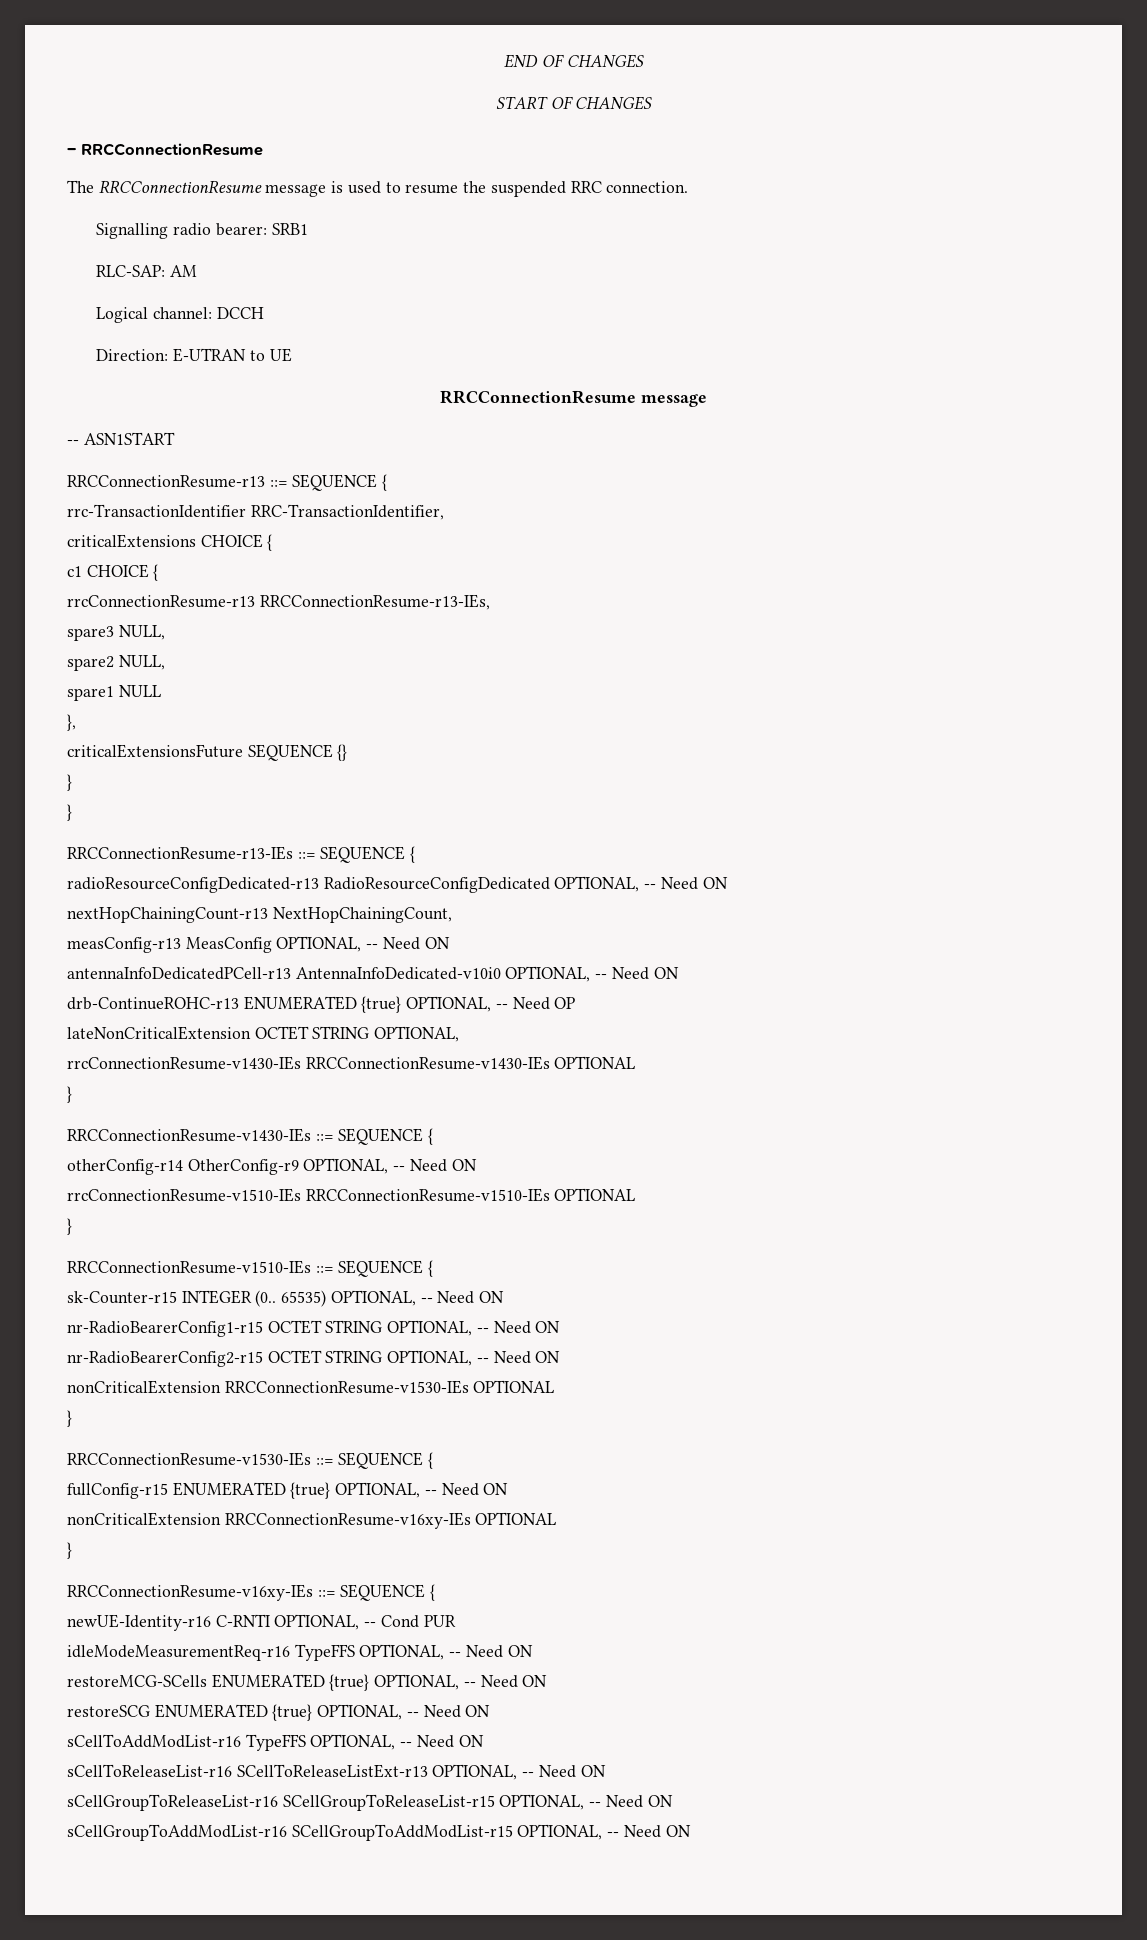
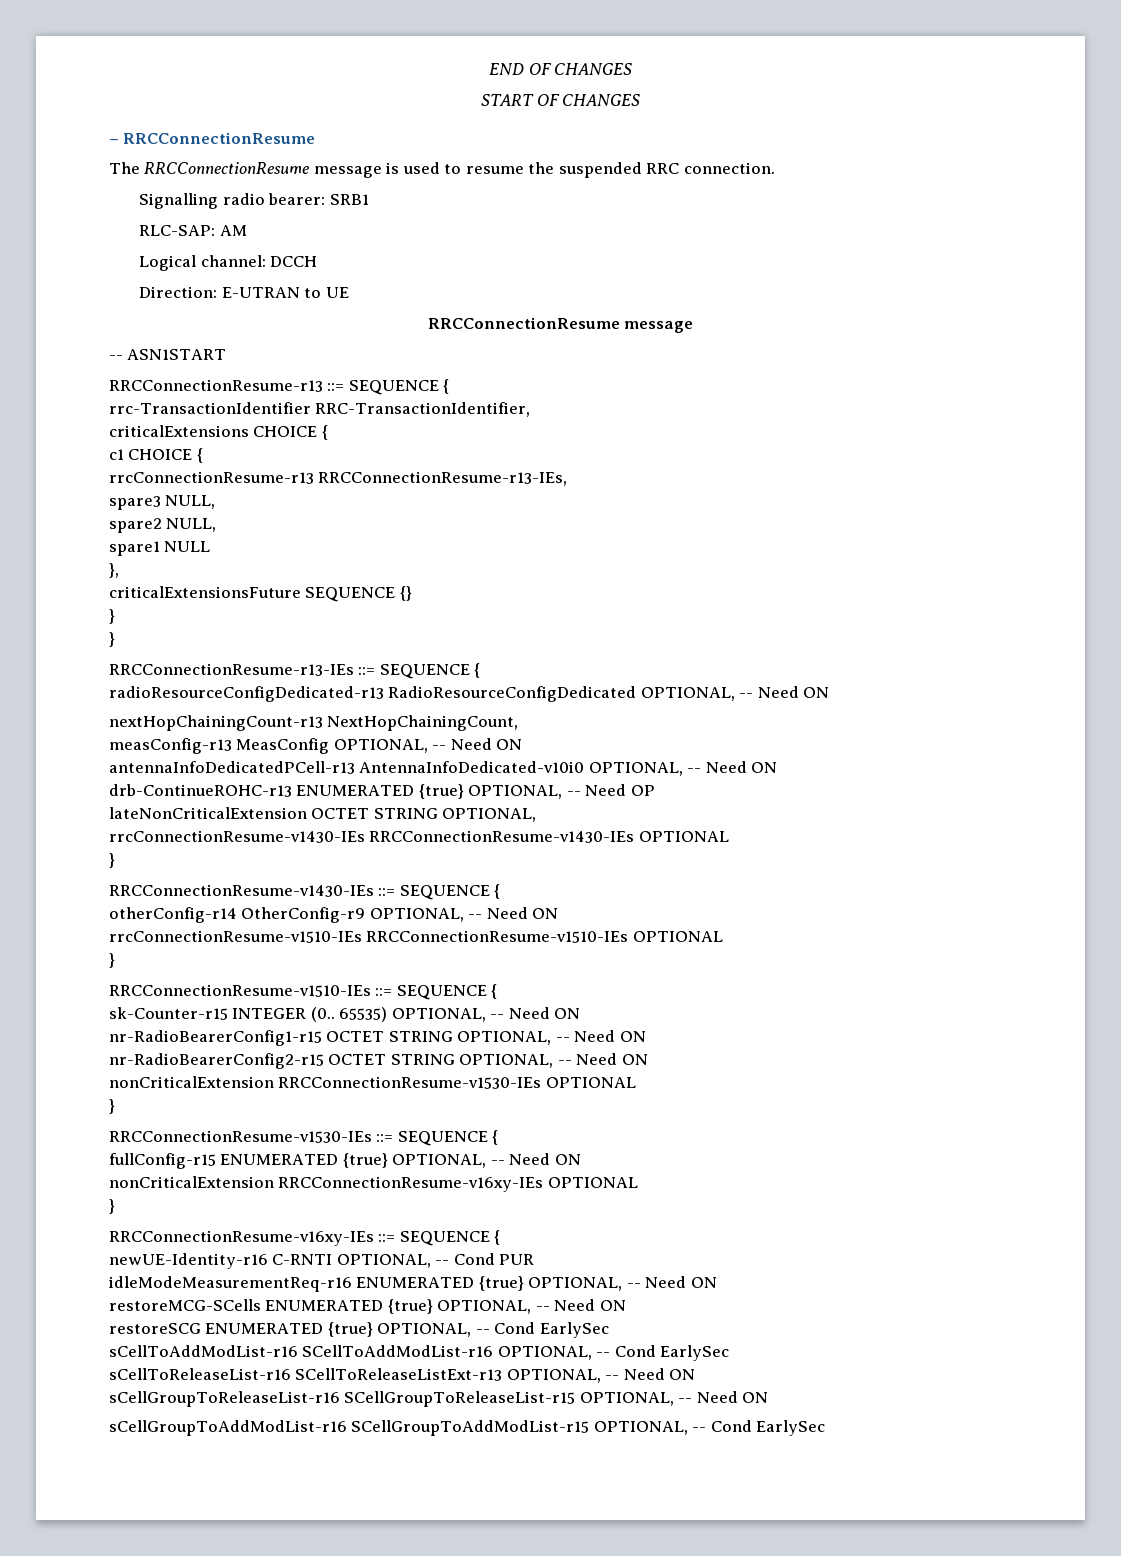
- idleModeMeasurementReq-r16 TypeFFS OPTIONAL, -- Need ON
+ idleModeMeasurementReq-r16 ENUMERATED {true} OPTIONAL, -- Need ON
- restoreSCG ENUMERATED {true} OPTIONAL, -- Need ON
+ restoreSCG ENUMERATED {true} OPTIONAL, -- Cond EarlySec
- sCellToAddModList-r16 TypeFFS OPTIONAL, -- Need ON
+ sCellToAddModList-r16 SCellToAddModList-r16 OPTIONAL, -- Cond EarlySec
- sCellGroupToAddModList-r16 SCellGroupToAddModList-r15 OPTIONAL, -- Need ON
+ sCellGroupToAddModList-r16 SCellGroupToAddModList-r15 OPTIONAL, -- Cond EarlySec

